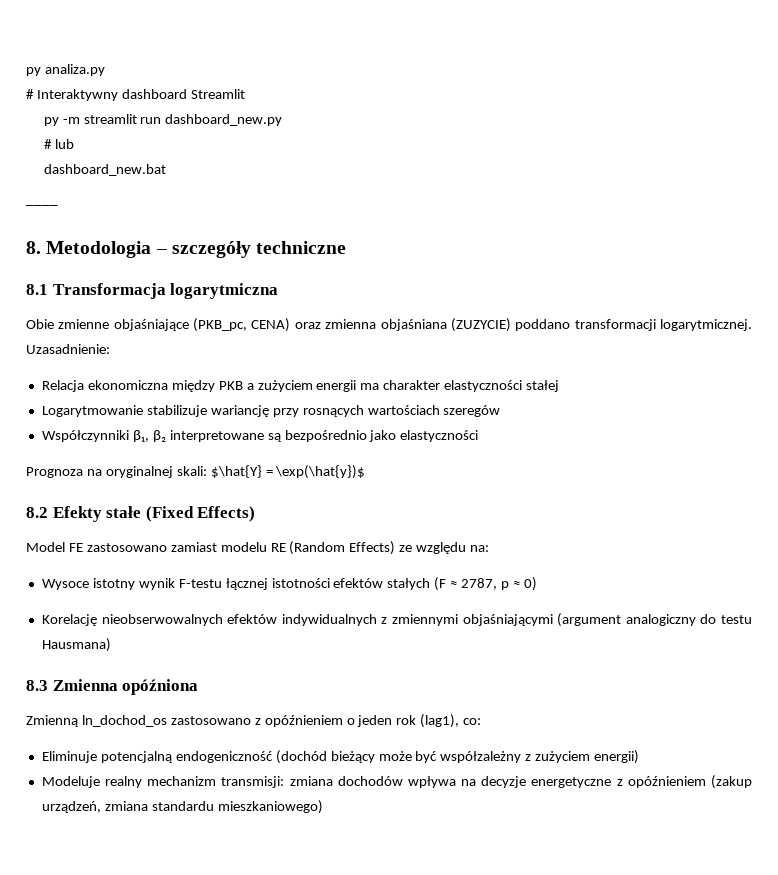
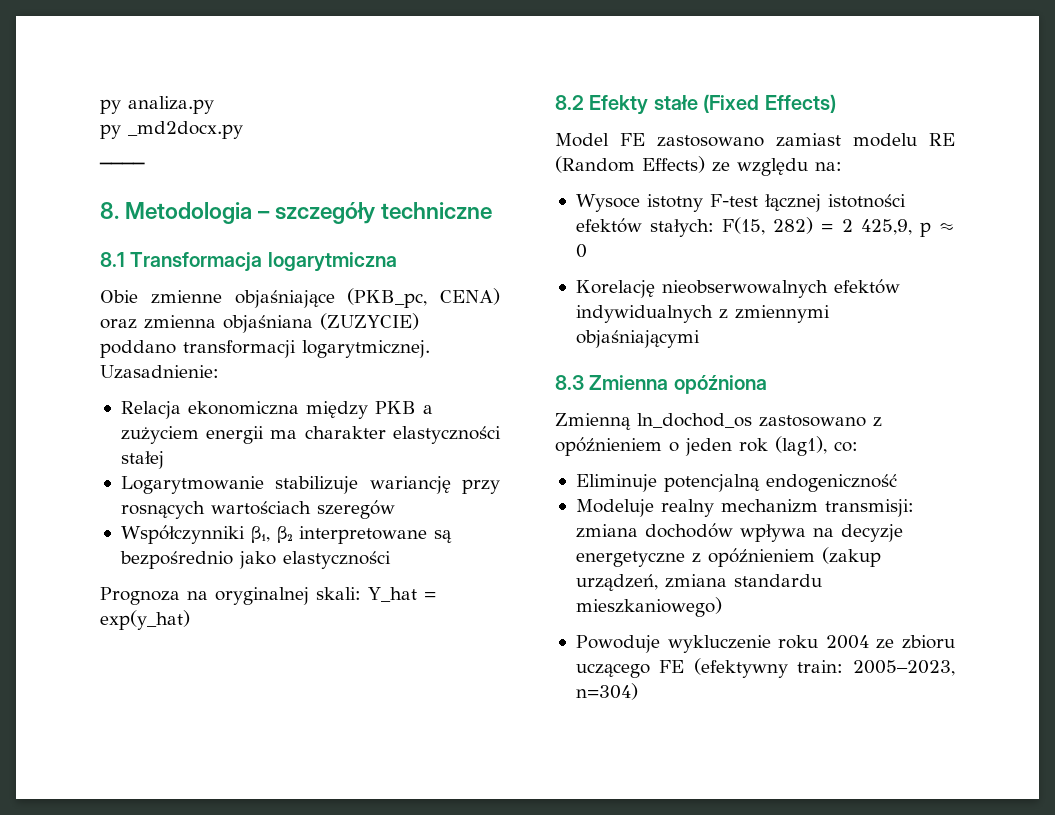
- # Interaktywny dashboard Streamlit
- py -m streamlit run dashboard_new.py
- # lub
- dashboard_new.bat
+ py _md2docx.py
- Prognoza na oryginalnej skali: $\hat{Y} = \exp(\hat{y})$
+ Prognoza na oryginalnej skali: Y_hat = exp(y_hat)
- Wysoce istotny wynik F-testu łącznej istotności efektów stałych (F ≈ 2787, p ≈ 0)
+ Wysoce istotny F-test łącznej istotności efektów stałych: F(15, 282) = 2 425,9, p ≈ 0
- Korelację nieobserwowalnych efektów indywidualnych z zmiennymi objaśniającymi (argument analogiczny do testu Hausmana)
+ Korelację nieobserwowalnych efektów indywidualnych z zmiennymi objaśniającymi
- Eliminuje potencjalną endogeniczność (dochód bieżący może być współzależny z zużyciem energii)
+ Eliminuje potencjalną endogeniczność
+ Powoduje wykluczenie roku 2004 ze zbioru uczącego FE (efektywny train: 2005–2023, n=304)

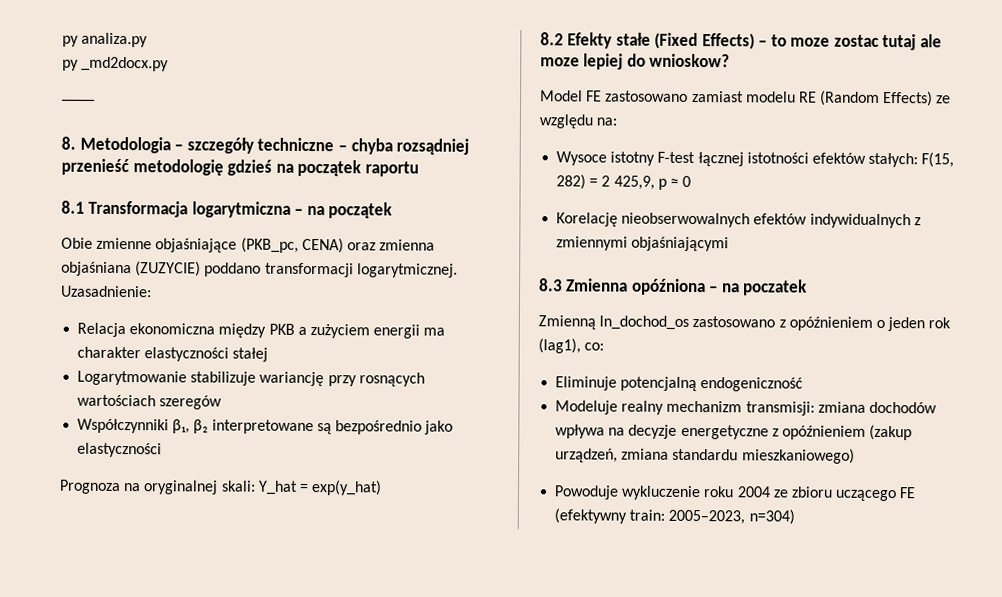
- 8. Metodologia – szczegóły techniczne
+ 8. Metodologia – szczegóły techniczne – chyba rozsądniej przenieść metodologię gdzieś na początek raportu
- 8.1 Transformacja logarytmiczna
+ 8.1 Transformacja logarytmiczna – na początek
- 8.2 Efekty stałe (Fixed Effects)
+ 8.2 Efekty stałe (Fixed Effects) – to moze zostac tutaj ale moze lepiej do wnioskow?
- 8.3 Zmienna opóźniona
+ 8.3 Zmienna opóźniona – na poczatek

